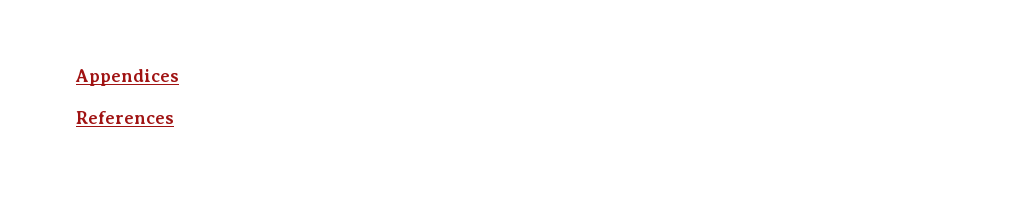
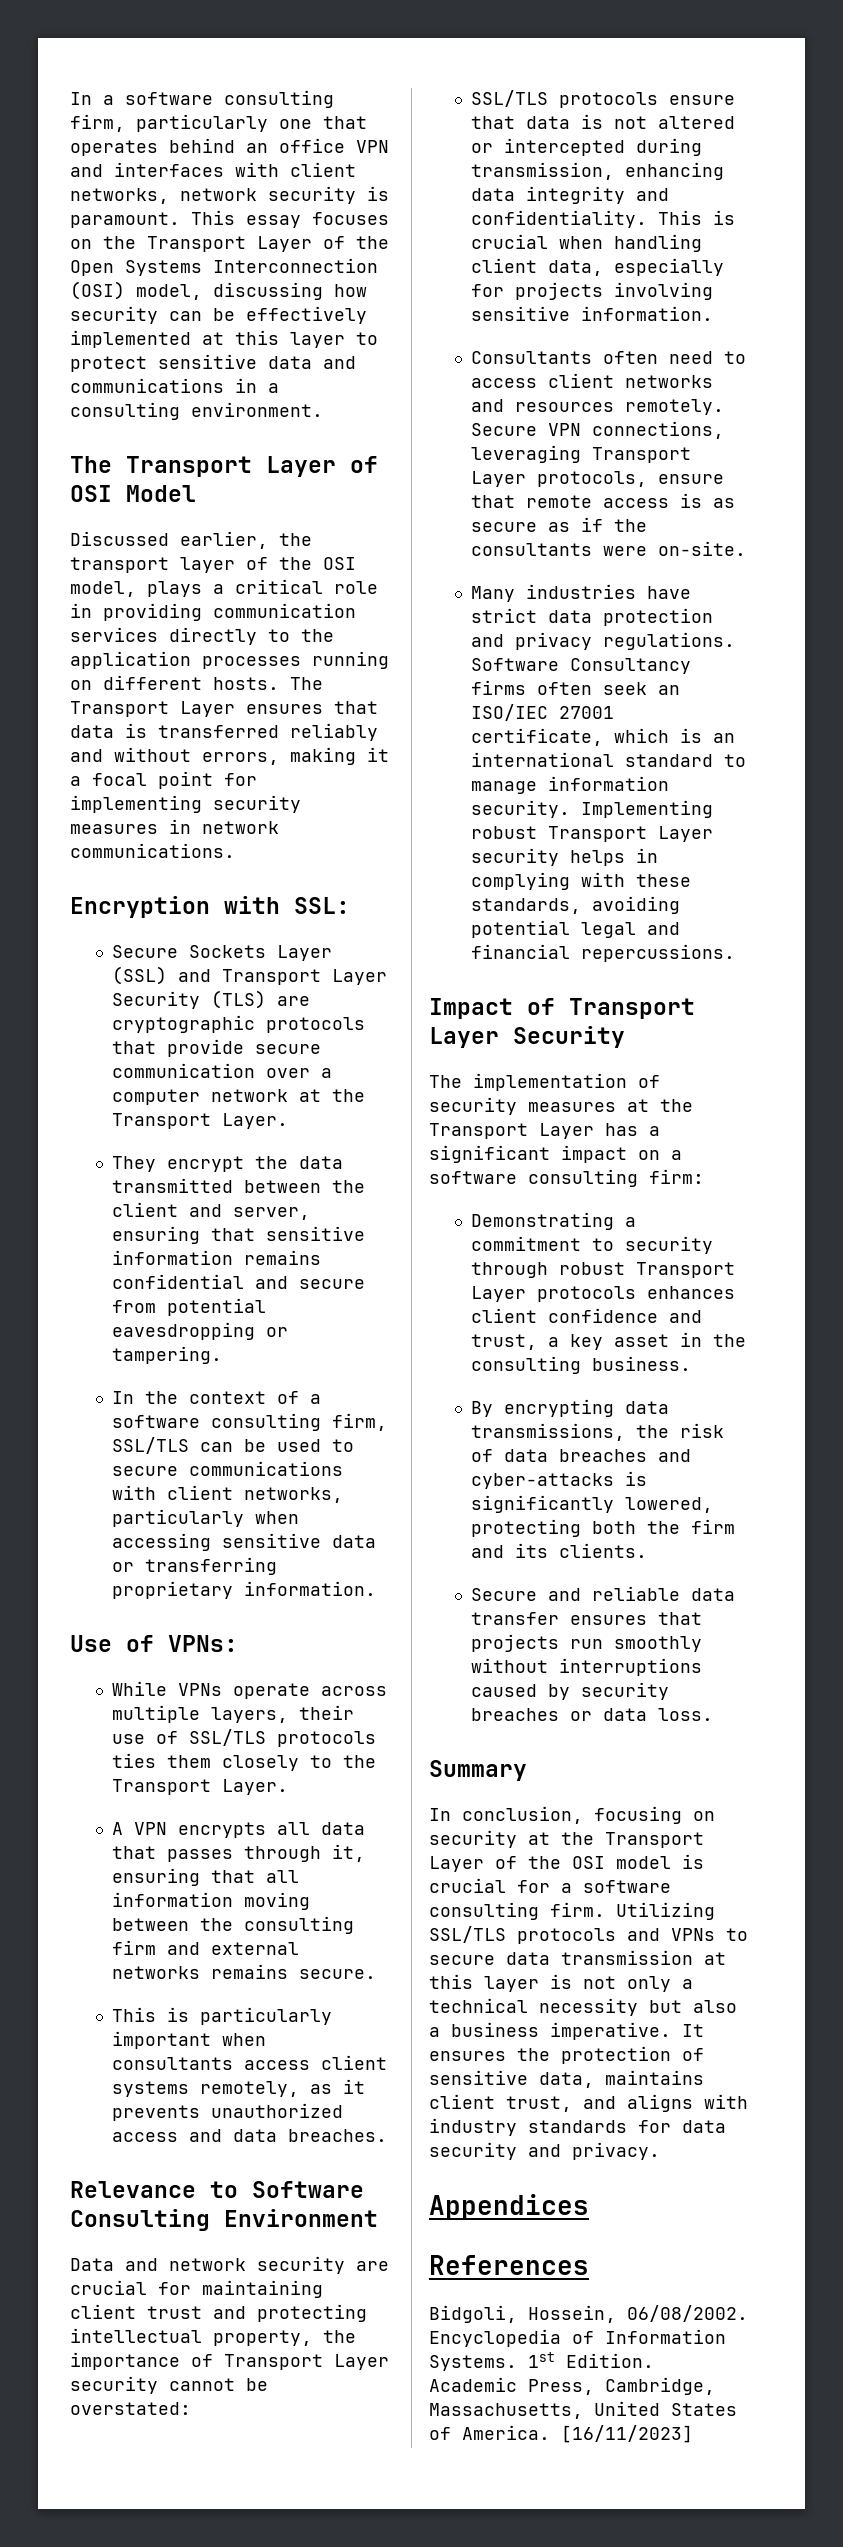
+ In a software consulting firm, particularly one that operates behind an office VPN and interfaces with client networks, network security is paramount. This essay focuses on the Transport Layer of the Open Systems Interconnection (OSI) model, discussing how security can be effectively implemented at this layer to protect sensitive data and communications in a consulting environment.
+ The Transport Layer of OSI Model
+ Discussed earlier, the transport layer of the OSI model, plays a critical role in providing communication services directly to the application processes running on different hosts. The Transport Layer ensures that data is transferred reliably and without errors, making it a focal point for implementing security measures in network communications.
+ Encryption with SSL:
+ Secure Sockets Layer (SSL) and Transport Layer Security (TLS) are cryptographic protocols that provide secure communication over a computer network at the Transport Layer.
+ They encrypt the data transmitted between the client and server, ensuring that sensitive information remains confidential and secure from potential eavesdropping or tampering.
+ In the context of a software consulting firm, SSL/TLS can be used to secure communications with client networks, particularly when accessing sensitive data or transferring proprietary information.
+ Use of VPNs:
+ While VPNs operate across multiple layers, their use of SSL/TLS protocols ties them closely to the Transport Layer.
+ A VPN encrypts all data that passes through it, ensuring that all information moving between the consulting firm and external networks remains secure.
+ This is particularly important when consultants access client systems remotely, as it prevents unauthorized access and data breaches.
+ Relevance to Software Consulting Environment
+ Data and network security are crucial for maintaining client trust and protecting intellectual property, the importance of Transport Layer security cannot be overstated:
+ SSL/TLS protocols ensure that data is not altered or intercepted during transmission, enhancing data integrity and confidentiality. This is crucial when handling client data, especially for projects involving sensitive information.
+ Consultants often need to access client networks and resources remotely. Secure VPN connections, leveraging Transport Layer protocols, ensure that remote access is as secure as if the consultants were on-site.
+ Many industries have strict data protection and privacy regulations. Software Consultancy firms often seek an ISO/IEC 27001 certificate, which is an international standard to manage information security. Implementing robust Transport Layer security helps in complying with these standards, avoiding potential legal and financial repercussions.
+ Impact of Transport Layer Security
+ The implementation of security measures at the Transport Layer has a significant impact on a software consulting firm:
+ Demonstrating a commitment to security through robust Transport Layer protocols enhances client confidence and trust, a key asset in the consulting business.
+ By encrypting data transmissions, the risk of data breaches and cyber-attacks is significantly lowered, protecting both the firm and its clients.
+ Secure and reliable data transfer ensures that projects run smoothly without interruptions caused by security breaches or data loss.
+ Summary
+ In conclusion, focusing on security at the Transport Layer of the OSI model is crucial for a software consulting firm. Utilizing SSL/TLS protocols and VPNs to secure data transmission at this layer is not only a technical necessity but also a business imperative. It ensures the protection of sensitive data, maintains client trust, and aligns with industry standards for data security and privacy.
  Appendices
  References
+ Bidgoli, Hossein, 06/08/2002. Encyclopedia of Information Systems. 1st Edition. Academic Press, Cambridge, Massachusetts, United States of America. [16/11/2023]

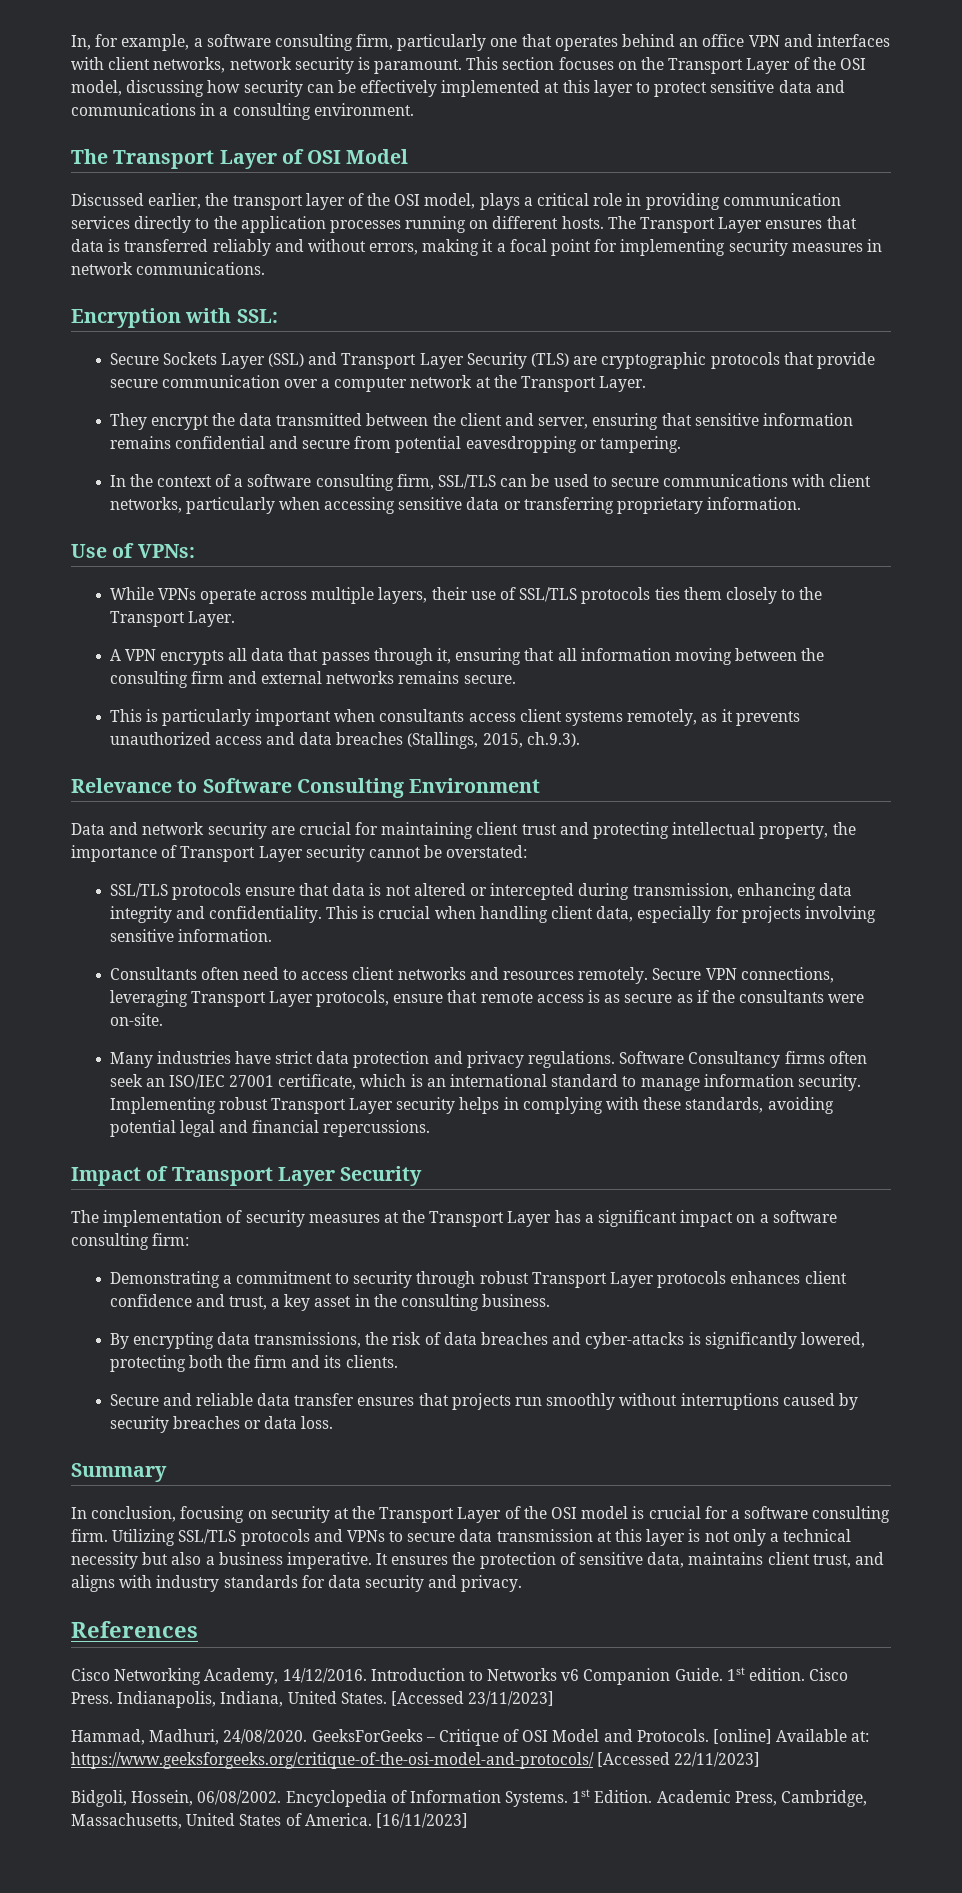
- In a software consulting firm, particularly one that operates behind an office VPN and interfaces with client networks, network security is paramount.
+ In, for example, a software consulting firm, particularly one that operates behind an office VPN and interfaces with client networks, network security is paramount.
- This essay focuses on the Transport Layer of the Open Systems Interconnection (OSI) model, discussing how security can be effectively implemented at this layer to protect sensitive data and communications in a consulting environment.
+ This section focuses on the Transport Layer of the OSI model, discussing how security can be effectively implemented at this layer to protect sensitive data and communications in a consulting environment.
- This is particularly important when consultants access client systems remotely, as it prevents unauthorized access and data breaches.
+ This is particularly important when consultants access client systems remotely, as it prevents unauthorized access and data breaches (Stallings, 2015, ch.9.3).
- Appendices
  References
+ Cisco Networking Academy, 14/12/2016. Introduction to Networks v6 Companion Guide. 1st edition. Cisco Press. Indianapolis, Indiana, United States. [Accessed 23/11/2023]
+ Hammad, Madhuri, 24/08/2020. GeeksForGeeks – Critique of OSI Model and Protocols. [online] Available at: https://www.geeksforgeeks.org/critique-of-the-osi-model-and-protocols/ [Accessed 22/11/2023]

